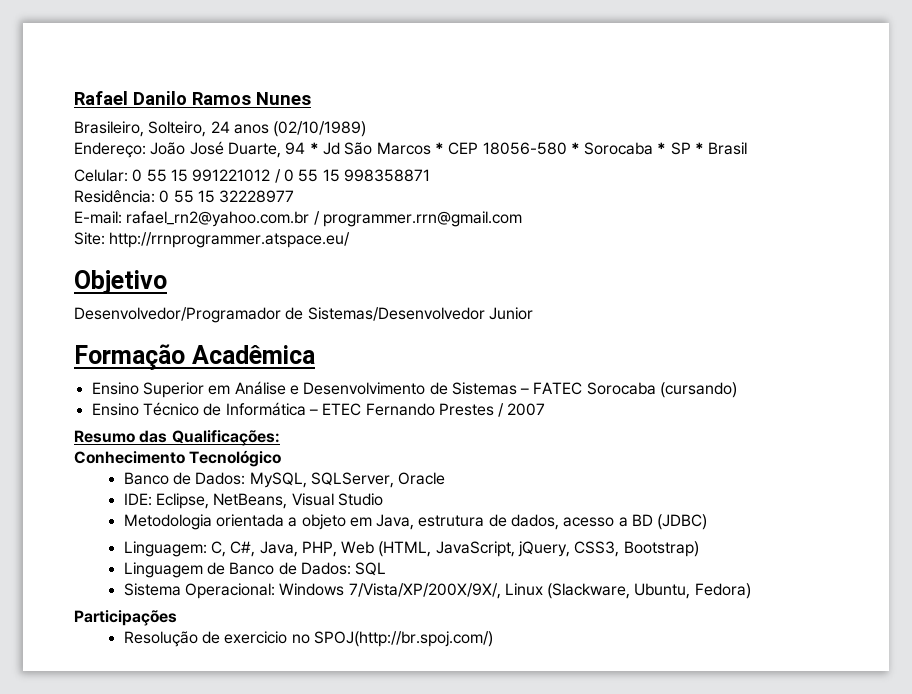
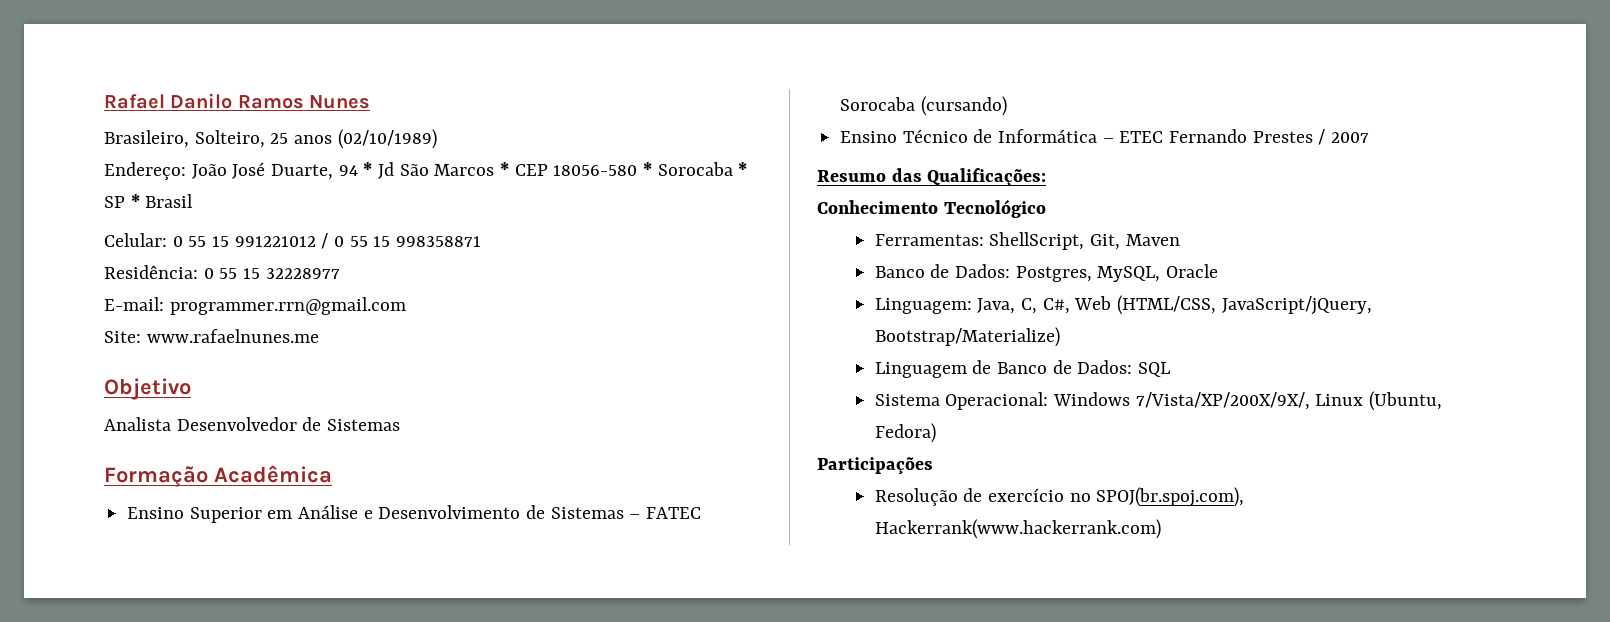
- Brasileiro, Solteiro, 24 anos (02/10/1989)
+ Brasileiro, Solteiro, 25 anos (02/10/1989)
- E-mail: rafael_rn2@yahoo.com.br / programmer.rrn@gmail.com
+ E-mail: programmer.rrn@gmail.com
- Site: http://rrnprogrammer.atspace.eu/
+ Site: www.rafaelnunes.me
- Desenvolvedor/Programador de Sistemas/Desenvolvedor Junior
+ Analista Desenvolvedor de Sistemas
- Banco de Dados: MySQL, SQLServer, Oracle
+ Ferramentas: ShellScript, Git, Maven
+ Banco de Dados: Postgres, MySQL, Oracle
- IDE: Eclipse, NetBeans, Visual Studio
- Metodologia orientada a objeto em Java, estrutura de dados, acesso a BD (JDBC)
- Linguagem: C, C#, Java, PHP, Web (HTML, JavaScript, jQuery, CSS3, Bootstrap)
+ Linguagem: Java, C, C#, Web (HTML/CSS, JavaScript/jQuery, Bootstrap/Materialize)
- Sistema Operacional: Windows 7/Vista/XP/200X/9X/, Linux (Slackware, Ubuntu, Fedora)
+ Sistema Operacional: Windows 7/Vista/XP/200X/9X/, Linux (Ubuntu, Fedora)
- Resolução de exercicio no SPOJ(http://br.spoj.com/)
+ Resolução de exercício no SPOJ(br.spoj.com), Hackerrank(www.hackerrank.com)

